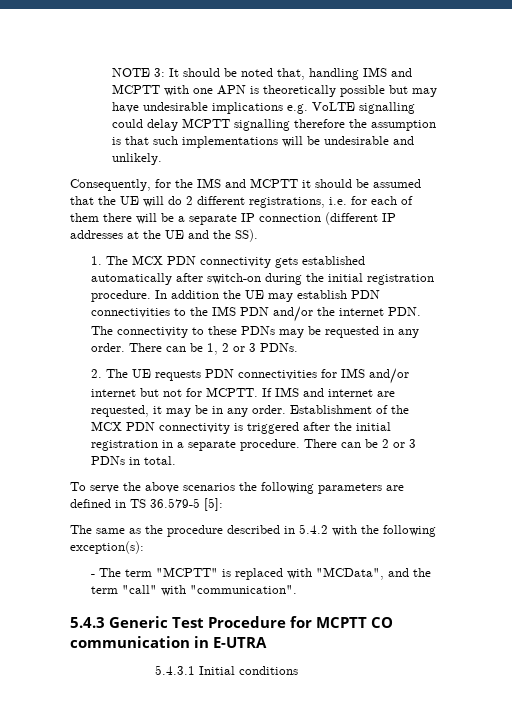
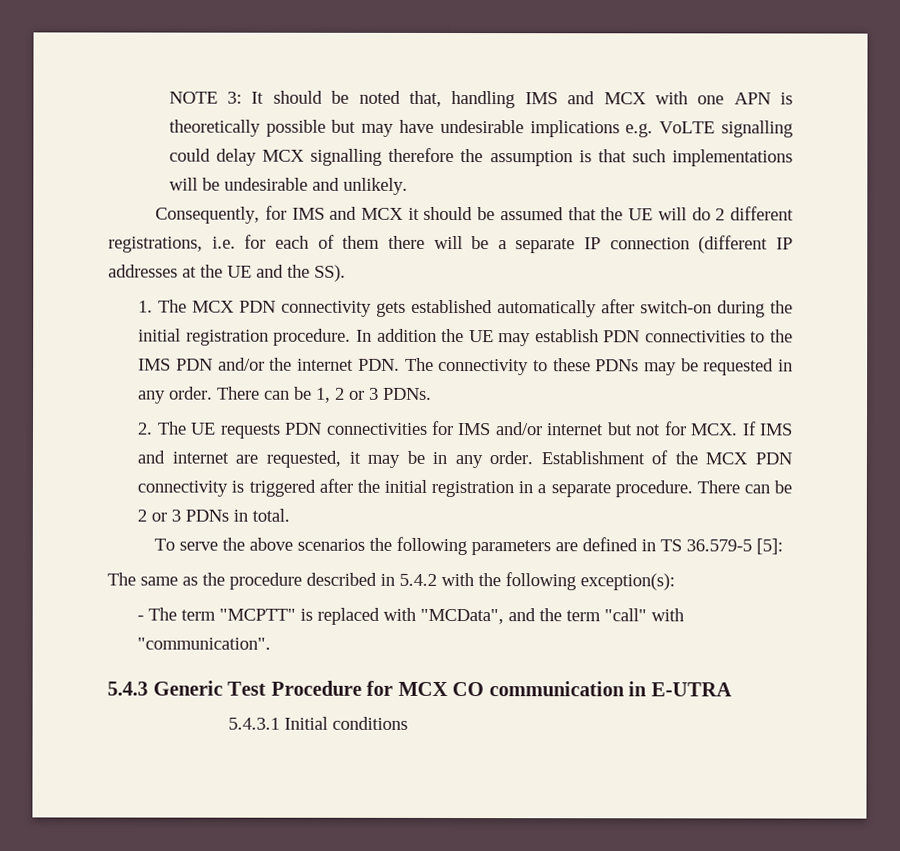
- NOTE 3: It should be noted that, handling IMS and MCPTT with one APN is theoretically possible but may have undesirable implications e.g. VoLTE signalling could delay MCPTT signalling therefore the assumption is that such implementations will be undesirable and unlikely.
+ NOTE 3: It should be noted that, handling IMS and MCX with one APN is theoretically possible but may have undesirable implications e.g. VoLTE signalling could delay MCX signalling therefore the assumption is that such implementations will be undesirable and unlikely.
- Consequently, for the IMS and MCPTT it should be assumed that the UE will do 2 different registrations, i.e. for each of them there will be a separate IP connection (different IP addresses at the UE and the SS).
+ Consequently, for IMS and MCX it should be assumed that the UE will do 2 different registrations, i.e. for each of them there will be a separate IP connection (different IP addresses at the UE and the SS).
- 2. The UE requests PDN connectivities for IMS and/or internet but not for MCPTT. If IMS and internet are requested, it may be in any order.
+ 2. The UE requests PDN connectivities for IMS and/or internet but not for MCX. If IMS and internet are requested, it may be in any order.
- 5.4.3 Generic Test Procedure for MCPTT CO communication in E-UTRA
+ 5.4.3 Generic Test Procedure for MCX CO communication in E-UTRA

